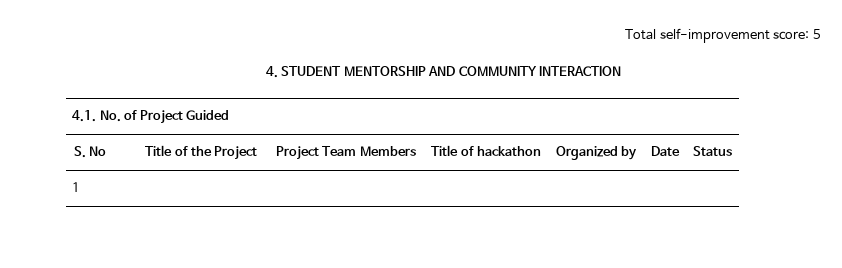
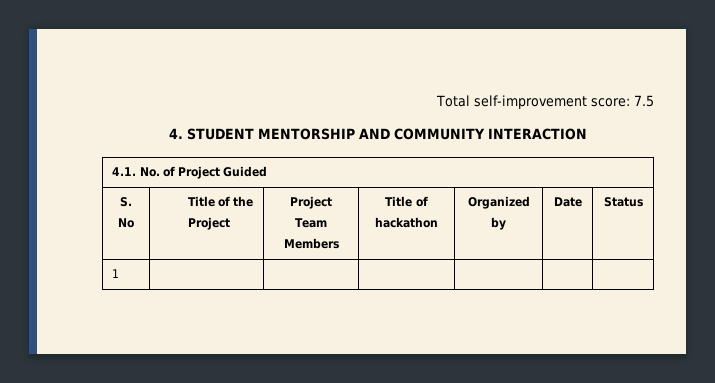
- Total self-improvement score: 5
+ Total self-improvement score: 7.5

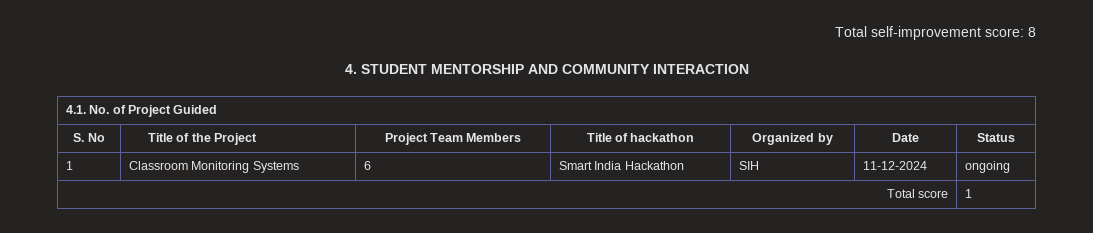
- Total self-improvement score: 7.5
+ Total self-improvement score: 8
- 1 | | | | | |
+ 1 | Classroom Monitoring Systems | 6 | Smart India Hackathon | SIH | 11-12-2024 | ongoing
+ Total score | 1

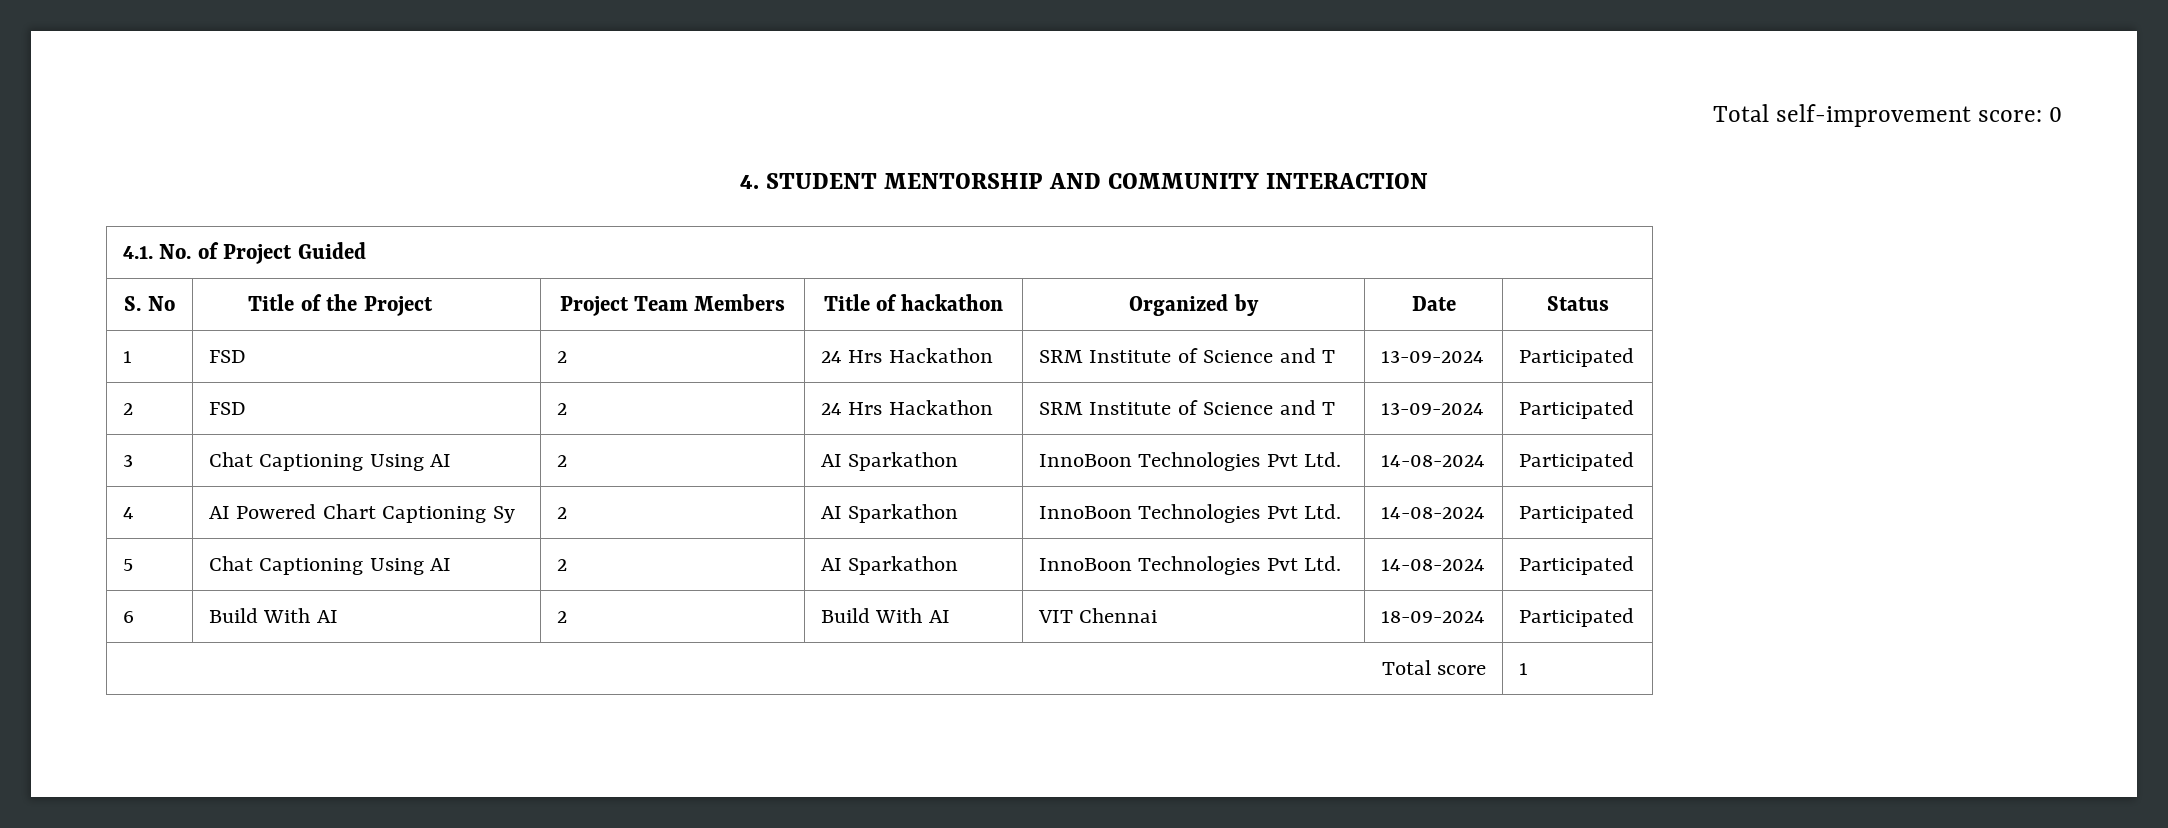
- Total self-improvement score: 8
+ Total self-improvement score: 0
- 1 | Classroom Monitoring Systems | 6 | Smart India Hackathon | SIH | 11-12-2024 | ongoing
+ 1 | FSD | 2 | 24 Hrs Hackathon | SRM Institute of Science and T | 13-09-2024 | Participated
+ 2 | FSD | 2 | 24 Hrs Hackathon | SRM Institute of Science and T | 13-09-2024 | Participated
+ 3 | Chat Captioning Using AI | 2 | AI Sparkathon | InnoBoon Technologies Pvt Ltd. | 14-08-2024 | Participated
+ 4 | AI Powered Chart Captioning Sy | 2 | AI Sparkathon | InnoBoon Technologies Pvt Ltd. | 14-08-2024 | Participated
+ 5 | Chat Captioning Using AI | 2 | AI Sparkathon | InnoBoon Technologies Pvt Ltd. | 14-08-2024 | Participated
+ 6 | Build With AI | 2 | Build With AI | VIT Chennai | 18-09-2024 | Participated

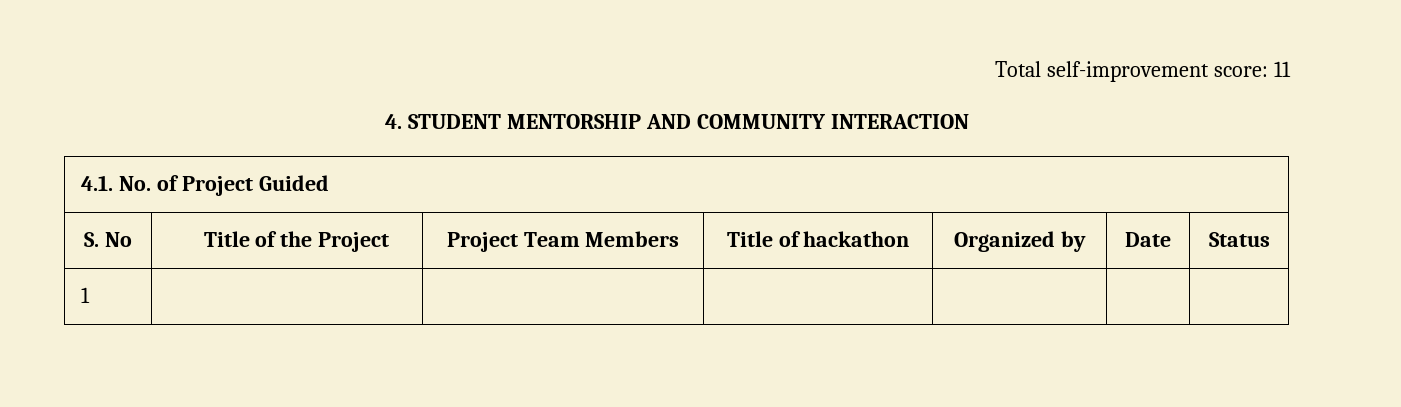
- Total self-improvement score: 0
+ Total self-improvement score: 11
- 1 | FSD | 2 | 24 Hrs Hackathon | SRM Institute of Science and T | 13-09-2024 | Participated
- 2 | FSD | 2 | 24 Hrs Hackathon | SRM Institute of Science and T | 13-09-2024 | Participated
- 3 | Chat Captioning Using AI | 2 | AI Sparkathon | InnoBoon Technologies Pvt Ltd. | 14-08-2024 | Participated
- 4 | AI Powered Chart Captioning Sy | 2 | AI Sparkathon | InnoBoon Technologies Pvt Ltd. | 14-08-2024 | Participated
- 5 | Chat Captioning Using AI | 2 | AI Sparkathon | InnoBoon Technologies Pvt Ltd. | 14-08-2024 | Participated
- 6 | Build With AI | 2 | Build With AI | VIT Chennai | 18-09-2024 | Participated
- Total score | 1
+ 1 | | | | | |

